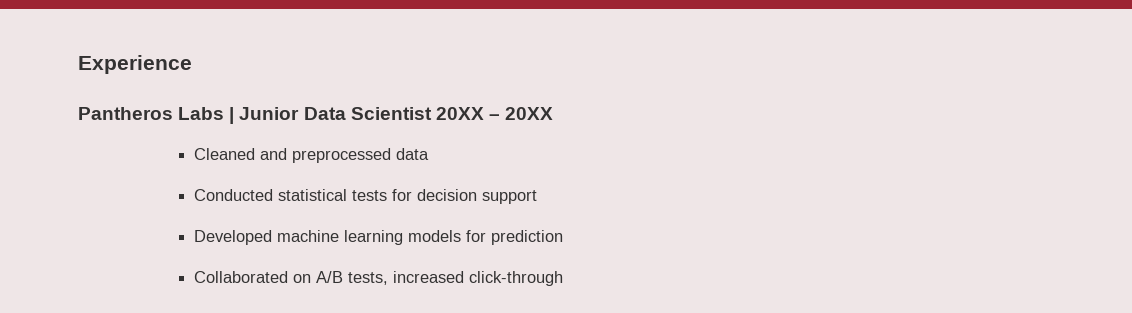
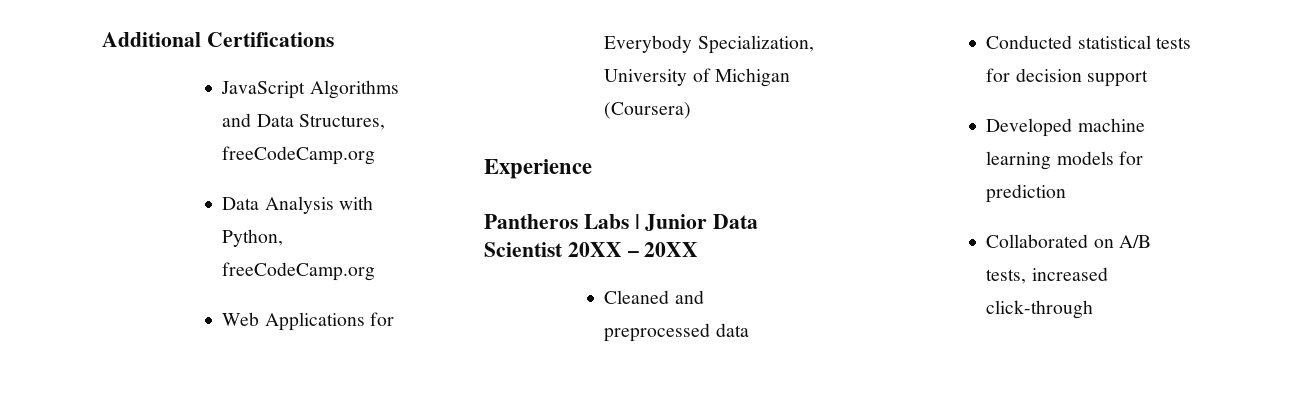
+ Additional Certifications
+ JavaScript Algorithms and Data Structures, freeCodeCamp.org
+ Data Analysis with Python, freeCodeCamp.org
+ Web Applications for Everybody Specialization, University of Michigan (Coursera)

